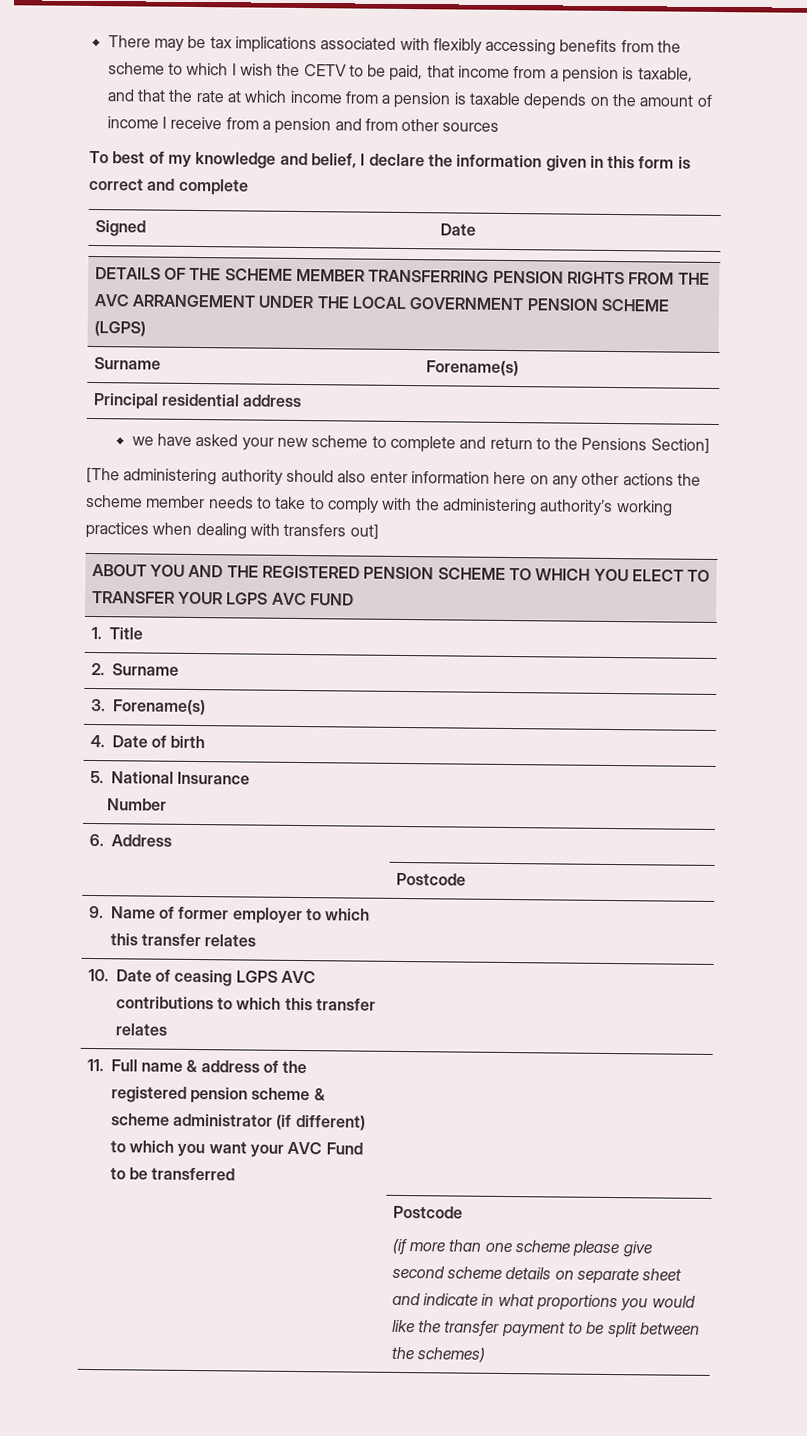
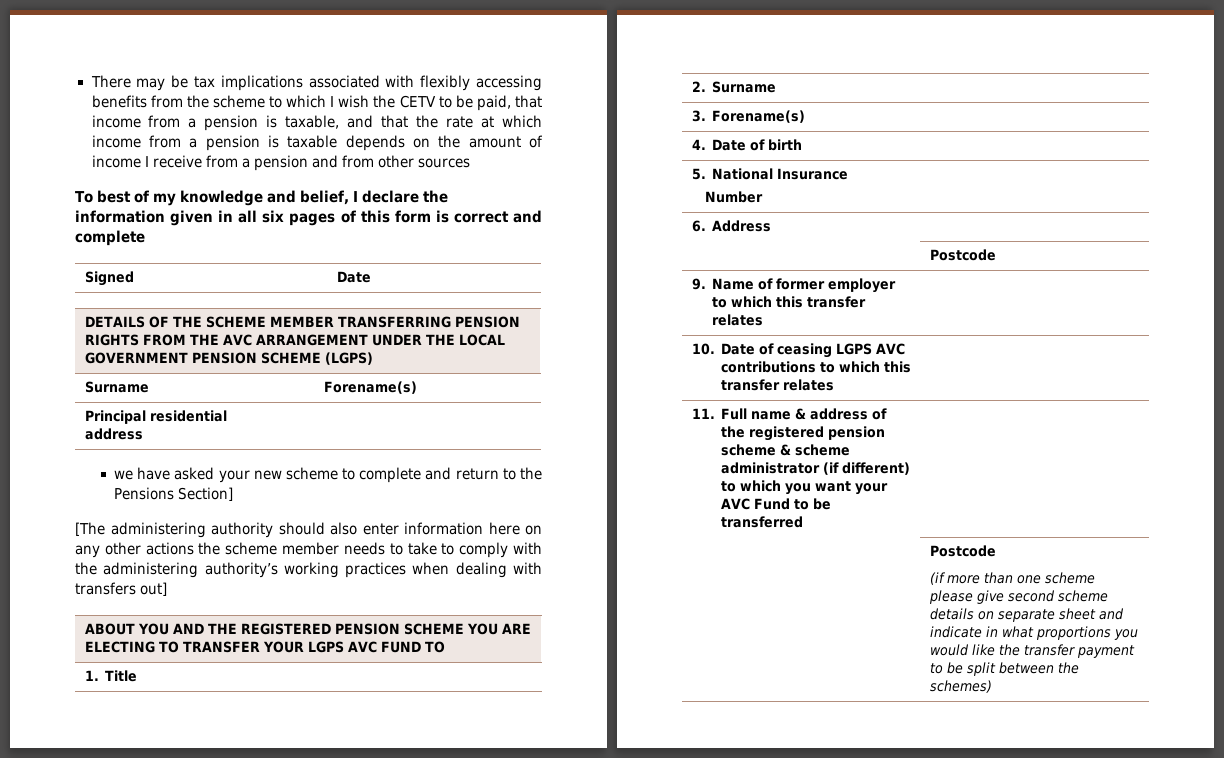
- To best of my knowledge and belief, I declare the information given in this form is correct and complete
+ To best of my knowledge and belief, I declare the information given in all six pages of this form is correct and complete
- ABOUT YOU AND THE REGISTERED PENSION SCHEME TO WHICH YOU ELECT TO TRANSFER YOUR LGPS AVC FUND
+ ABOUT YOU AND THE REGISTERED PENSION SCHEME YOU ARE ELECTING TO TRANSFER YOUR LGPS AVC FUND TO

